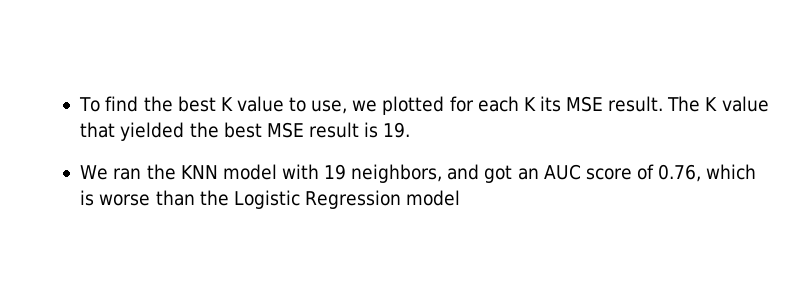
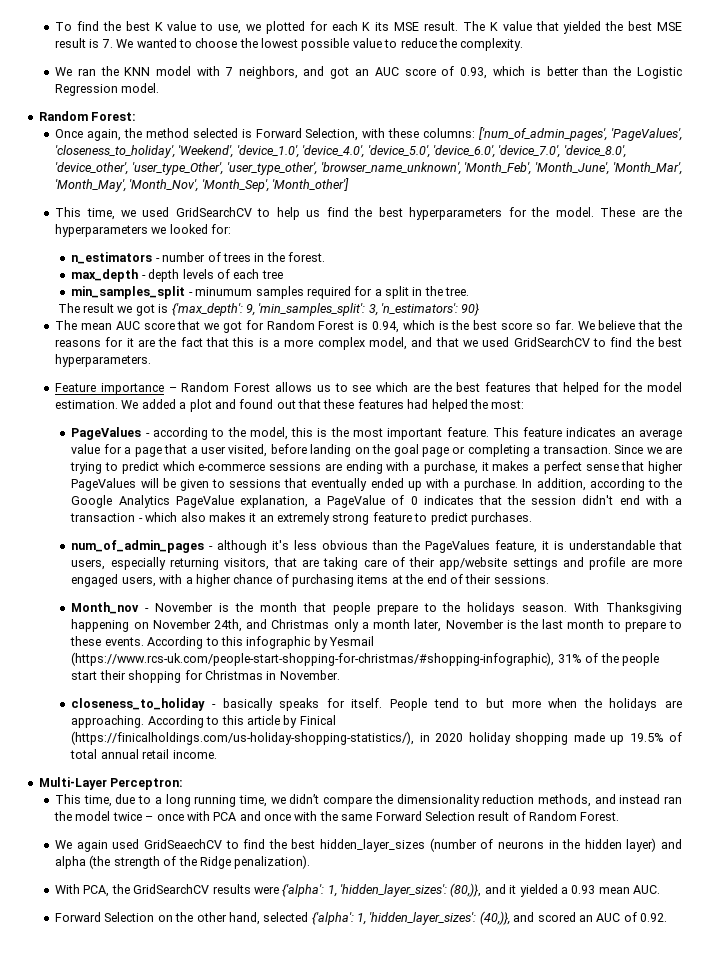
- The K value that yielded the best MSE result is 19.
+ The K value that yielded the best MSE result is 7. We wanted to choose the lowest possible value to reduce the complexity.
- We ran the KNN model with 19 neighbors, and got an AUC score of 0.76, which is worse than the Logistic Regression model
+ We ran the KNN model with 7 neighbors, and got an AUC score of 0.93, which is better than the Logistic Regression model.
+ Random Forest:
+ Once again, the method selected is Forward Selection, with these columns: ['num_of_admin_pages', 'PageValues', 'closeness_to_holiday', 'Weekend', 'device_1.0', 'device_4.0', 'device_5.0', 'device_6.0', 'device_7.0', 'device_8.0', 'device_other', 'user_type_Other', 'user_type_other', 'browser_name_unknown', 'Month_Feb', 'Month_June', 'Month_Mar', 'Month_May', 'Month_Nov', 'Month_Sep', 'Month_other']
+ This time, we used GridSearchCV to help us find the best hyperparameters for the model. These are the hyperparameters we looked for:
+ n_estimators - number of trees in the forest.
+ max_depth - depth levels of each tree
+ min_samples_split - minumum samples required for a split in the tree.
+ The result we got is {'max_depth': 9, 'min_samples_split': 3, 'n_estimators': 90}
+ The mean AUC score that we got for Random Forest is 0.94, which is the best score so far. We believe that the reasons for it are the fact that this is a more complex model, and that we used GridSearchCV to find the best hyperparameters.
+ Feature importance – Random Forest allows us to see which are the best features that helped for the model estimation. We added a plot and found out that these features had helped the most:
+ PageValues - according to the model, this is the most important feature. This feature indicates an average value for a page that a user visited, before landing on the goal page or completing a transaction. Since we are trying to predict which e-commerce sessions are ending with a purchase, it makes a perfect sense that higher PageValues will be given to sessions that eventually ended up with a purchase. In addition, according to the Google Analytics PageValue explanation, a PageValue of 0 indicates that the session didn't end with a transaction - which also makes it an extremely strong feature to predict purchases.
+ num_of_admin_pages - although it's less obvious than the PageValues feature, it is understandable that users, especially returning visitors, that are taking care of their app/website settings and profile are more engaged users, with a higher chance of purchasing items at the end of their sessions.
+ Month_nov - November is the month that people prepare to the holidays season. With Thanksgiving happening on November 24th, and Christmas only a month later, November is the last month to prepare to these events. According to this infographic by Yesmail (https://www.rcs-uk.com/people-start-shopping-for-christmas/#shopping-infographic), 31% of the people start their shopping for Christmas in November.
+ closeness_to_holiday - basically speaks for itself. People tend to but more when the holidays are approaching. According to this article by Finical (https://finicalholdings.com/us-holiday-shopping-statistics/), in 2020 holiday shopping made up 19.5% of total annual retail income.
+ Multi-Layer Perceptron:
+ This time, due to a long running time, we didn’t compare the dimensionality reduction methods, and instead ran the model twice – once with PCA and once with the same Forward Selection result of Random Forest.
+ We again used GridSeaechCV to find the best hidden_layer_sizes (number of neurons in the hidden layer) and alpha (the strength of the Ridge penalization).
+ With PCA, the GridSearchCV results were {'alpha': 1, 'hidden_layer_sizes': (80,)}, and it yielded a 0.93 mean AUC.
+ Forward Selection on the other hand, selected {'alpha': 1, 'hidden_layer_sizes': (40,)}, and scored an AUC of 0.92.

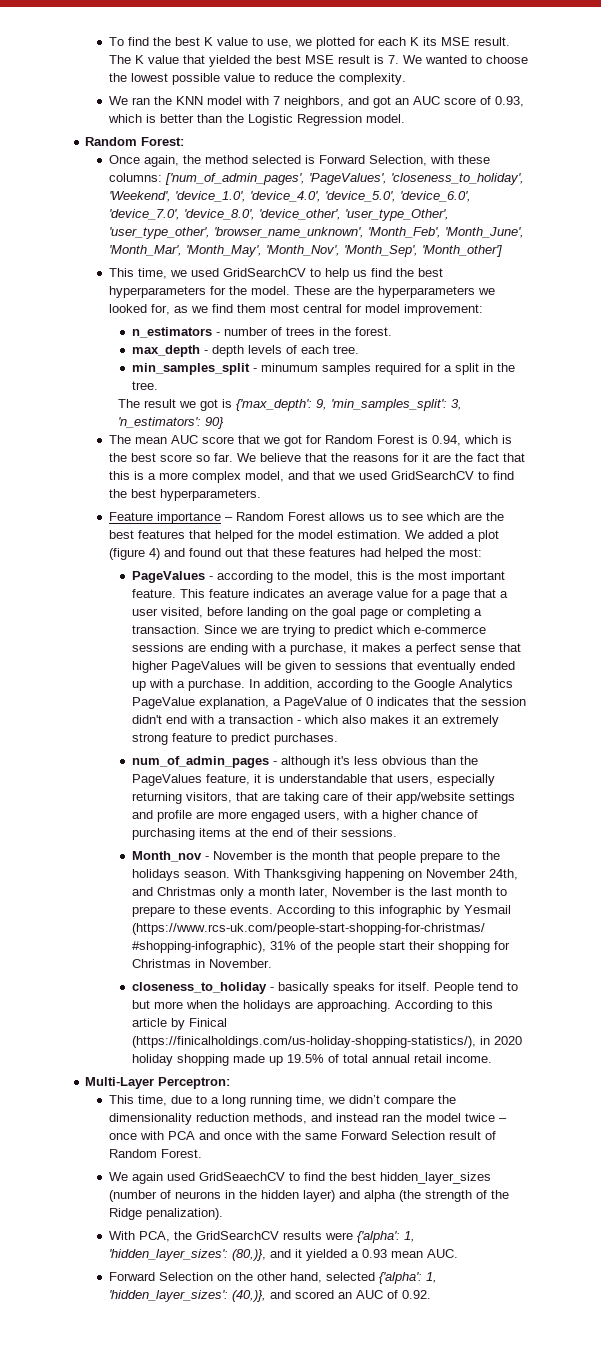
- These are the hyperparameters we looked for:
+ These are the hyperparameters we looked for, as we find them most central for model improvement:
- max_depth - depth levels of each tree
+ max_depth - depth levels of each tree.
- We added a plot and found out that these features had helped the most:
+ We added a plot (figure 4) and found out that these features had helped the most:

